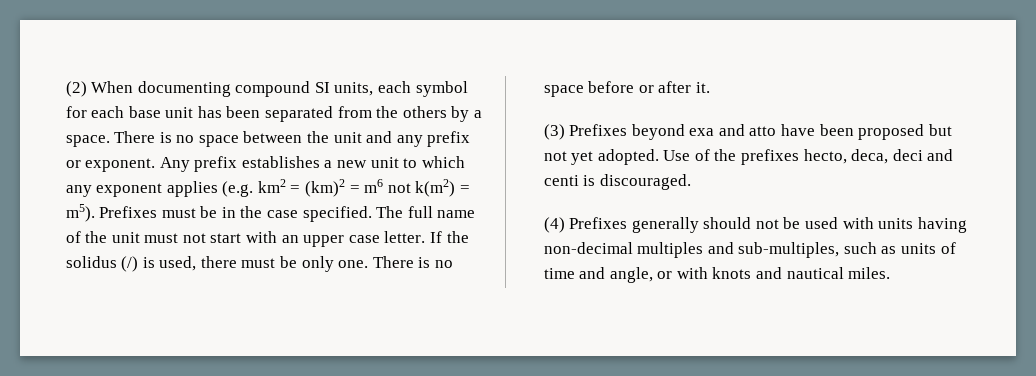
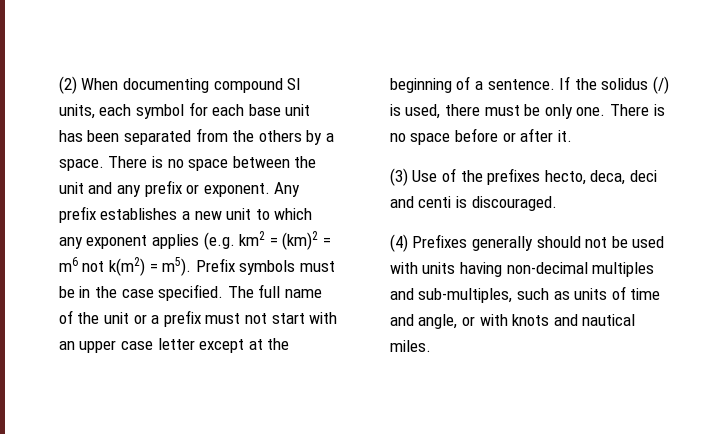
- Prefixes must be in the case specified.
+ Prefix symbols must be in the case specified.
- The full name of the unit must not start with an upper case letter.
+ The full name of the unit or a prefix must not start with an upper case letter except at the beginning of a sentence.
- (3) Prefixes beyond exa and atto have been proposed but not yet adopted. Use of the prefixes hecto, deca, deci and centi is discouraged.
+ (3) Use of the prefixes hecto, deca, deci and centi is discouraged.

